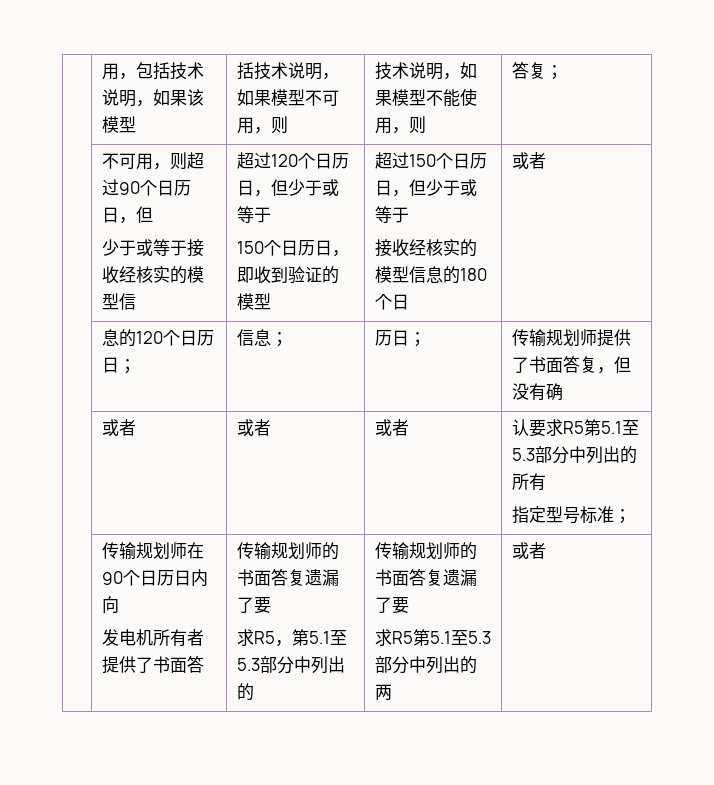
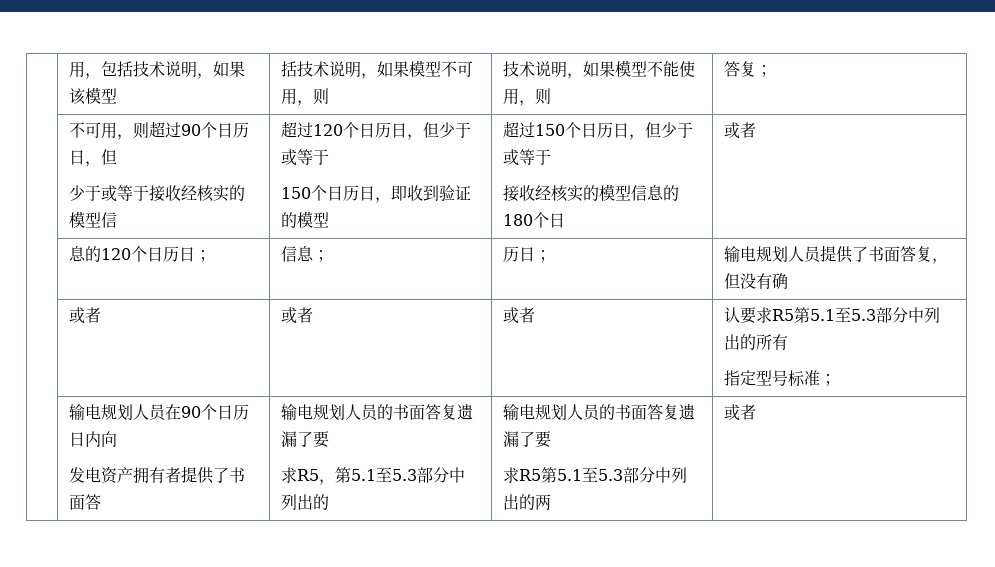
- | 息的120个日历日； | 信息； | 历日； | 传输规划师提供了书面答复，但没有确
+ | 息的120个日历日； | 信息； | 历日； | 输电规划人员提供了书面答复，但没有确
- 传输规划师在90个日历日内向
+ 输电规划人员在90个日历日内向
- 发电机所有者提供了书面答 | 传输规划师的书面答复遗漏了要
+ 发电资产拥有者提供了书面答 | 输电规划人员的书面答复遗漏了要
- 求R5，第5.1至5.3部分中列出的 | 传输规划师的书面答复遗漏了要
+ 求R5，第5.1至5.3部分中列出的 | 输电规划人员的书面答复遗漏了要

